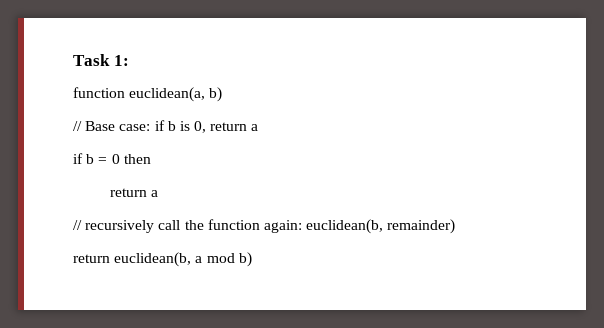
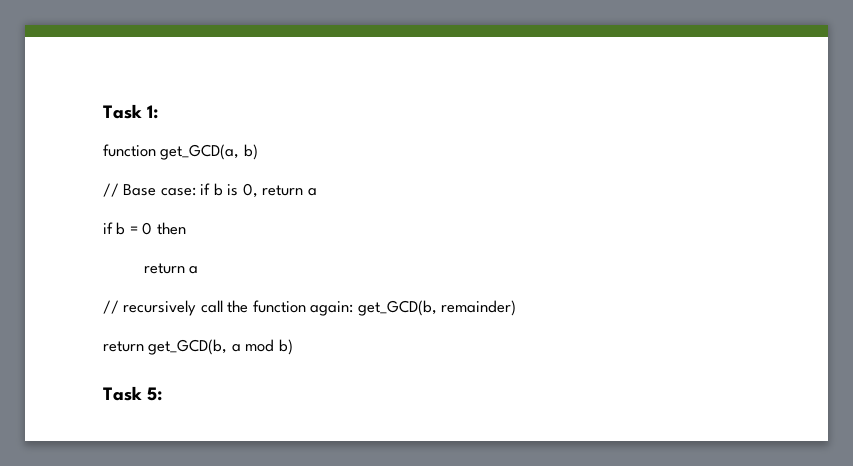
- function euclidean(a, b)
+ function get_GCD(a, b)
- // recursively call the function again: euclidean(b, remainder)
+ // recursively call the function again: get_GCD(b, remainder)
- return euclidean(b, a mod b)
+ return get_GCD(b, a mod b)
+ Task 5:

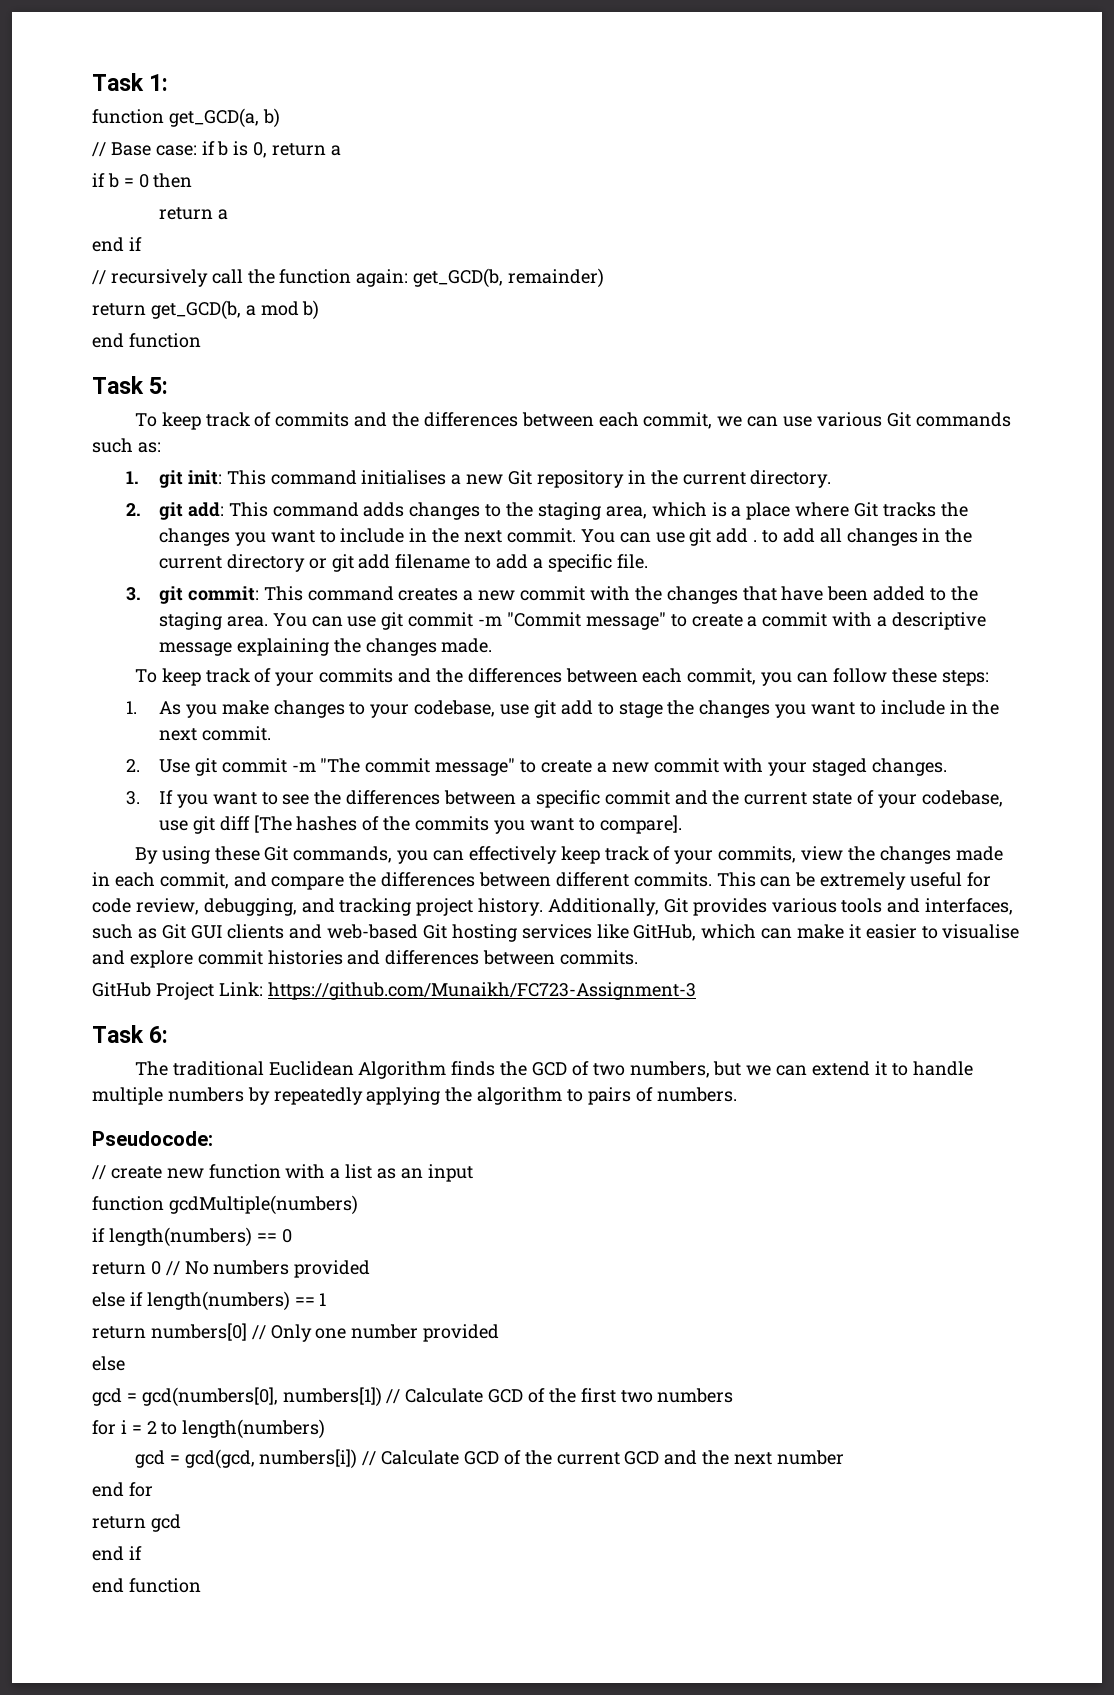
  if b = 0 then
  return a
+ end if
  return get_GCD(b, a mod b)
+ end function
+ To keep track of commits and the differences between each commit, we can use various Git commands such as:
+ 1. git init: This command initialises a new Git repository in the current directory.
+ 2. git add: This command adds changes to the staging area, which is a place where Git tracks the changes you want to include in the next commit. You can use git add . to add all changes in the current directory or git add filename to add a specific file.
+ 3. git commit: This command creates a new commit with the changes that have been added to the staging area. You can use git commit -m "Commit message" to create a commit with a descriptive message explaining the changes made.
+ To keep track of your commits and the differences between each commit, you can follow these steps:
+ 1. As you make changes to your codebase, use git add to stage the changes you want to include in the next commit.
+ 2. Use git commit -m "The commit message" to create a new commit with your staged changes.
+ 3. If you want to see the differences between a specific commit and the current state of your codebase, use git diff [The hashes of the commits you want to compare].
+ By using these Git commands, you can effectively keep track of your commits, view the changes made in each commit, and compare the differences between different commits. This can be extremely useful for code review, debugging, and tracking project history. Additionally, Git provides various tools and interfaces, such as Git GUI clients and web-based Git hosting services like GitHub, which can make it easier to visualise and explore commit histories and differences between commits.
+ GitHub Project Link: https://github.com/Munaikh/FC723-Assignment-3
+ Task 6:
+ The traditional Euclidean Algorithm finds the GCD of two numbers, but we can extend it to handle multiple numbers by repeatedly applying the algorithm to pairs of numbers.
+ Pseudocode:
+ // create new function with a list as an input
+ function gcdMultiple(numbers)
+ if length(numbers) == 0
+ return 0 // No numbers provided
+ else if length(numbers) == 1
+ return numbers[0] // Only one number provided
+ else
+ gcd = gcd(numbers[0], numbers[1]) // Calculate GCD of the first two numbers
+ for i = 2 to length(numbers)
+ gcd = gcd(gcd, numbers[i]) // Calculate GCD of the current GCD and the next number
+ end for
+ return gcd
+ end if
+ end function

